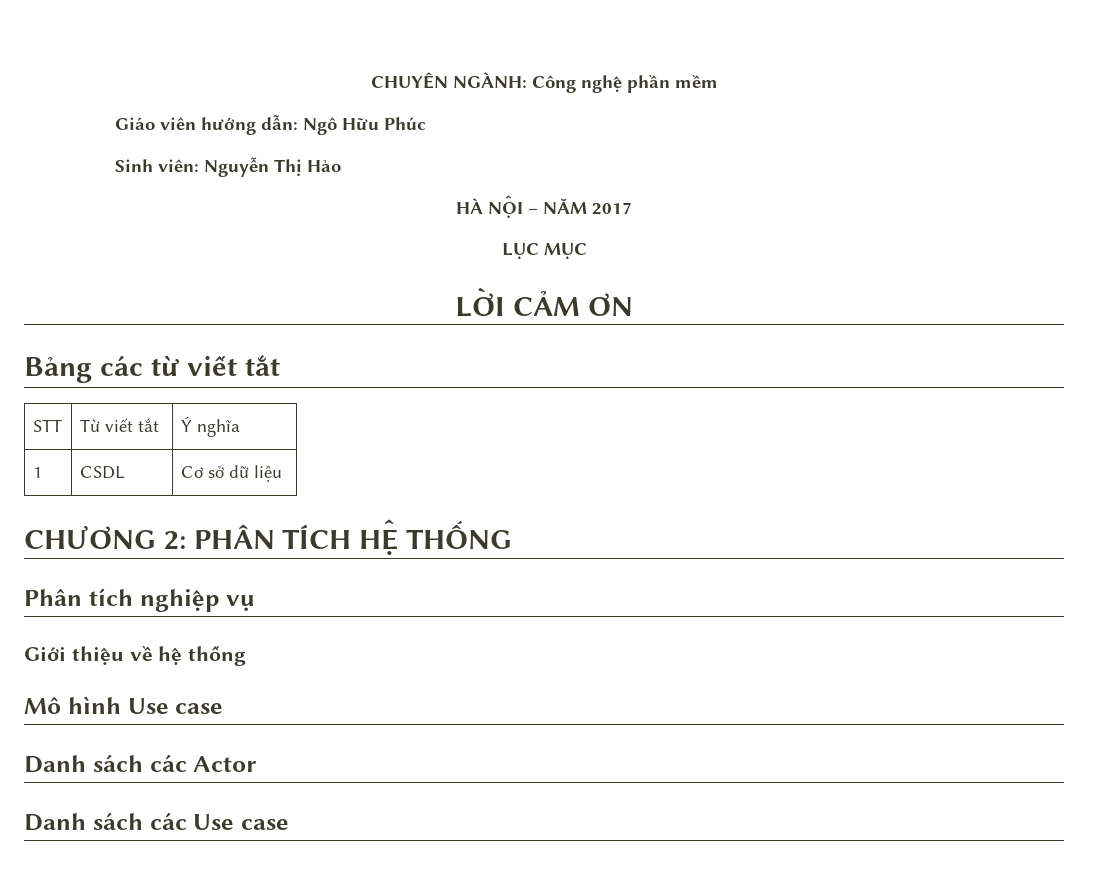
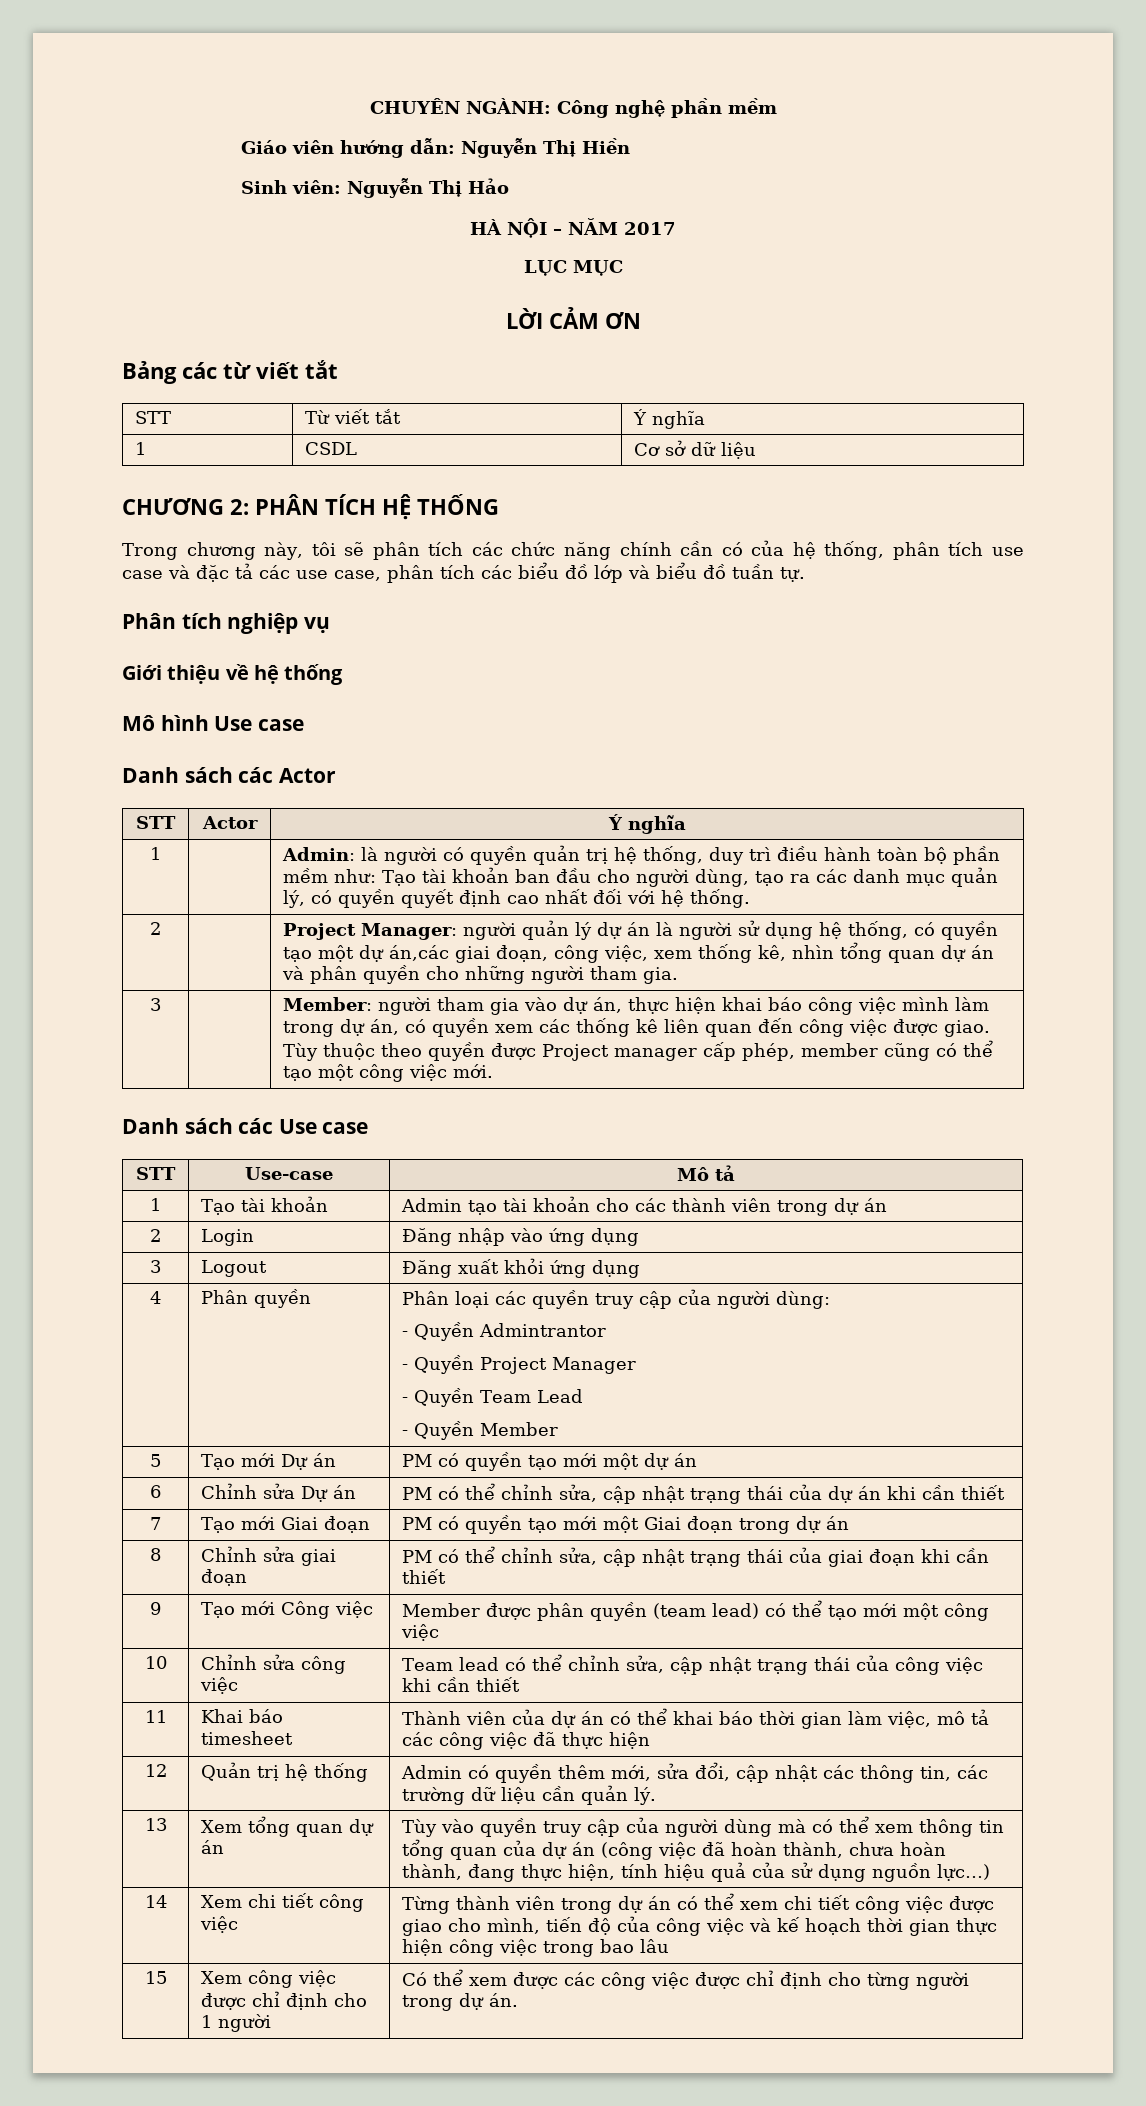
- Giáo viên hướng dẫn: Ngô Hữu Phúc
+ Giáo viên hướng dẫn: Nguyễn Thị Hiền
+ Trong chương này, tôi sẽ phân tích các chức năng chính cần có của hệ thống, phân tích use case và đặc tả các use case, phân tích các biểu đồ lớp và biểu đồ tuần tự.
+ STT | Actor | Ý nghĩa
+ 1 | | Admin: là người có quyền quản trị hệ thống, duy trì điều hành toàn bộ phần mềm như: Tạo tài khoản ban đầu cho người dùng, tạo ra các danh mục quản lý, có quyền quyết định cao nhất đối với hệ thống.
+ 2 | | Project Manager: người quản lý dự án là người sử dụng hệ thống, có quyền tạo một dự án,các giai đoạn, công việc, xem thống kê, nhìn tổng quan dự án và phân quyền cho những người tham gia.
+ 3 | | Member: người tham gia vào dự án, thực hiện khai báo công việc mình làm trong dự án, có quyền xem các thống kê liên quan đến công việc được giao. Tùy thuộc theo quyền được Project manager cấp phép, member cũng có thể tạo một công việc mới.
+ STT | Use-case | Mô tả
+ 1 | Tạo tài khoản | Admin tạo tài khoản cho các thành viên trong dự án
+ 2 | Login | Đăng nhập vào ứng dụng
+ 3 | Logout | Đăng xuất khỏi ứng dụng
+ 4 | Phân quyền | Phân loại các quyền truy cập của người dùng:
+ - Quyền Admintrantor
+ - Quyền Project Manager
+ - Quyền Team Lead
+ - Quyền Member
+ 5 | Tạo mới Dự án | PM có quyền tạo mới một dự án
+ 6 | Chỉnh sửa Dự án | PM có thể chỉnh sửa, cập nhật trạng thái của dự án khi cần thiết
+ 7 | Tạo mới Giai đoạn | PM có quyền tạo mới một Giai đoạn trong dự án
+ 8 | Chỉnh sửa giai đoạn | PM có thể chỉnh sửa, cập nhật trạng thái của giai đoạn khi cần thiết
+ 9 | Tạo mới Công việc | Member được phân quyền (team lead) có thể tạo mới một công việc
+ 10 | Chỉnh sửa công việc | Team lead có thể chỉnh sửa, cập nhật trạng thái của công việc khi cần thiết
+ 11 | Khai báo timesheet | Thành viên của dự án có thể khai báo thời gian làm việc, mô tả các công việc đã thực hiện
+ 12 | Quản trị hệ thống | Admin có quyền thêm mới, sửa đổi, cập nhật các thông tin, các trường dữ liệu cần quản lý.
+ 13 | Xem tổng quan dự án | Tùy vào quyền truy cập của người dùng mà có thể xem thông tin tổng quan của dự án (công việc đã hoàn thành, chưa hoàn thành, đang thực hiện, tính hiệu quả của sử dụng nguồn lực…)
+ 14 | Xem chi tiết công việc | Từng thành viên trong dự án có thể xem chi tiết công việc được giao cho mình, tiến độ của công việc và kế hoạch thời gian thực hiện công việc trong bao lâu
+ 15 | Xem công việc được chỉ định cho 1 người | Có thể xem được các công việc được chỉ định cho từng người trong dự án.

